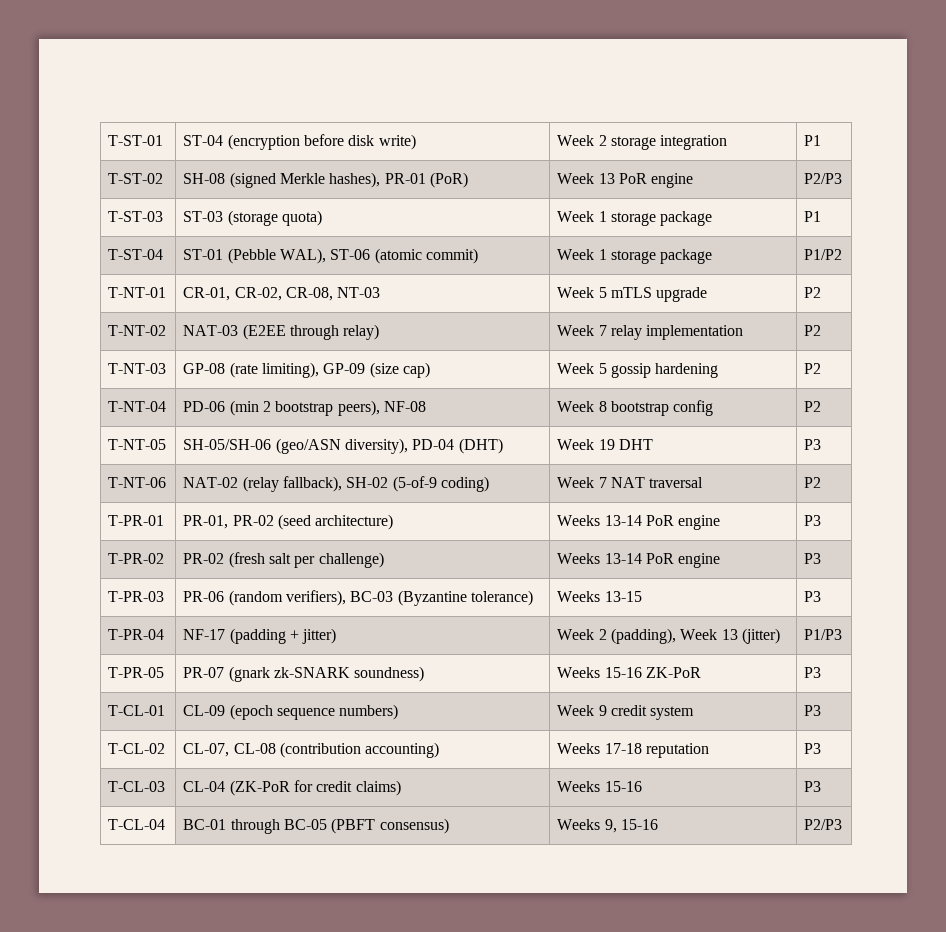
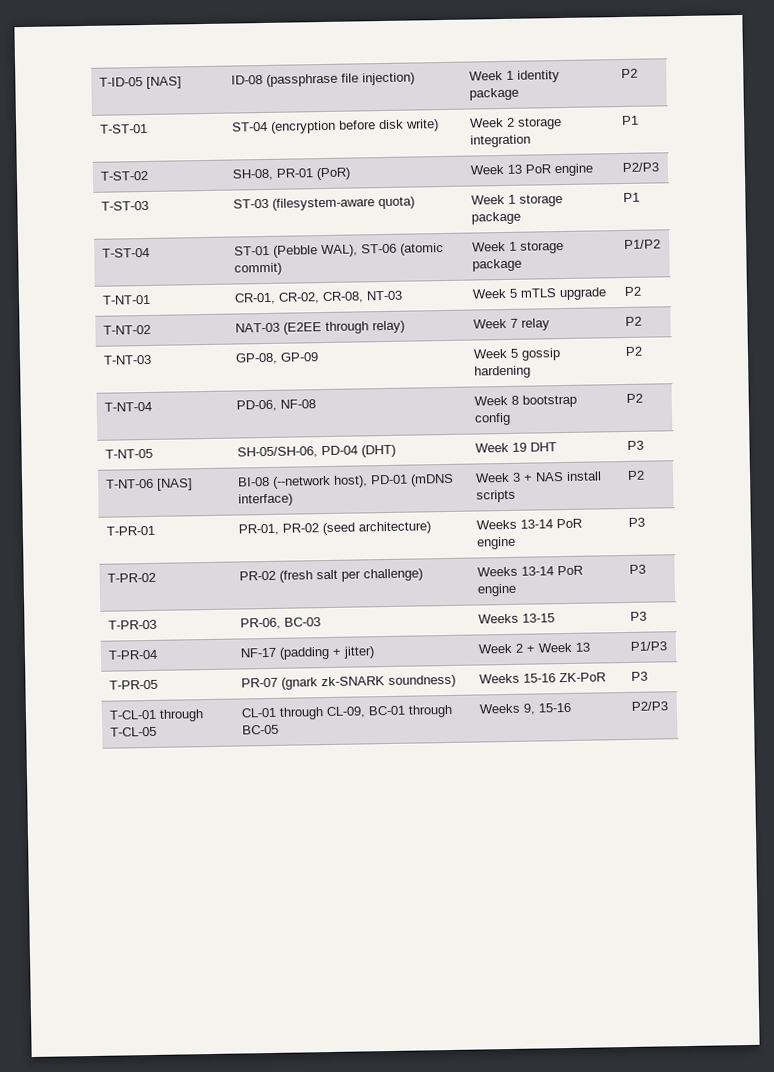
+ T-ID-05 [NAS] | ID-08 (passphrase file injection) | Week 1 identity package | P2
- T-ST-02 | SH-08 (signed Merkle hashes), PR-01 (PoR) | Week 13 PoR engine | P2/P3
+ T-ST-02 | SH-08, PR-01 (PoR) | Week 13 PoR engine | P2/P3
- T-ST-03 | ST-03 (storage quota) | Week 1 storage package | P1
+ T-ST-03 | ST-03 (filesystem-aware quota) | Week 1 storage package | P1
- T-NT-02 | NAT-03 (E2EE through relay) | Week 7 relay implementation | P2
+ T-NT-02 | NAT-03 (E2EE through relay) | Week 7 relay | P2
- T-NT-03 | GP-08 (rate limiting), GP-09 (size cap) | Week 5 gossip hardening | P2
+ T-NT-03 | GP-08, GP-09 | Week 5 gossip hardening | P2
- T-NT-04 | PD-06 (min 2 bootstrap peers), NF-08 | Week 8 bootstrap config | P2
+ T-NT-04 | PD-06, NF-08 | Week 8 bootstrap config | P2
- T-NT-05 | SH-05/SH-06 (geo/ASN diversity), PD-04 (DHT) | Week 19 DHT | P3
+ T-NT-05 | SH-05/SH-06, PD-04 (DHT) | Week 19 DHT | P3
- T-NT-06 | NAT-02 (relay fallback), SH-02 (5-of-9 coding) | Week 7 NAT traversal | P2
+ T-NT-06 [NAS] | BI-08 (--network host), PD-01 (mDNS interface) | Week 3 + NAS install scripts | P2
- T-PR-03 | PR-06 (random verifiers), BC-03 (Byzantine tolerance) | Weeks 13-15 | P3
+ T-PR-03 | PR-06, BC-03 | Weeks 13-15 | P3
- T-PR-04 | NF-17 (padding + jitter) | Week 2 (padding), Week 13 (jitter) | P1/P3
+ T-PR-04 | NF-17 (padding + jitter) | Week 2 + Week 13 | P1/P3
- T-CL-01 | CL-09 (epoch sequence numbers) | Week 9 credit system | P3
- T-CL-02 | CL-07, CL-08 (contribution accounting) | Weeks 17-18 reputation | P3
- T-CL-03 | CL-04 (ZK-PoR for credit claims) | Weeks 15-16 | P3
- T-CL-04 | BC-01 through BC-05 (PBFT consensus) | Weeks 9, 15-16 | P2/P3
+ T-CL-01 through T-CL-05 | CL-01 through CL-09, BC-01 through BC-05 | Weeks 9, 15-16 | P2/P3

